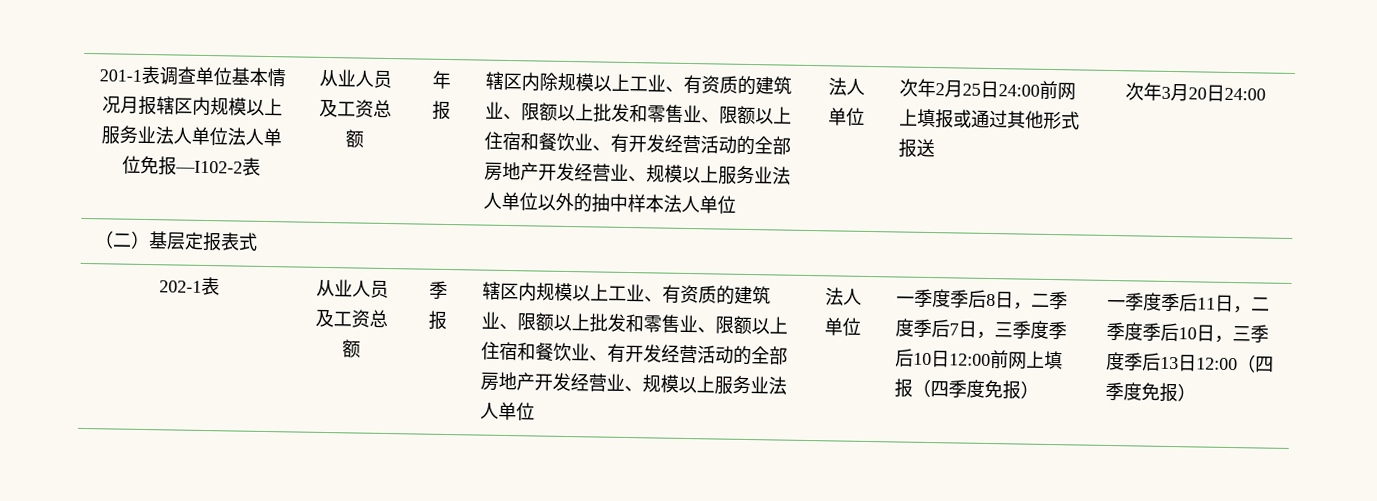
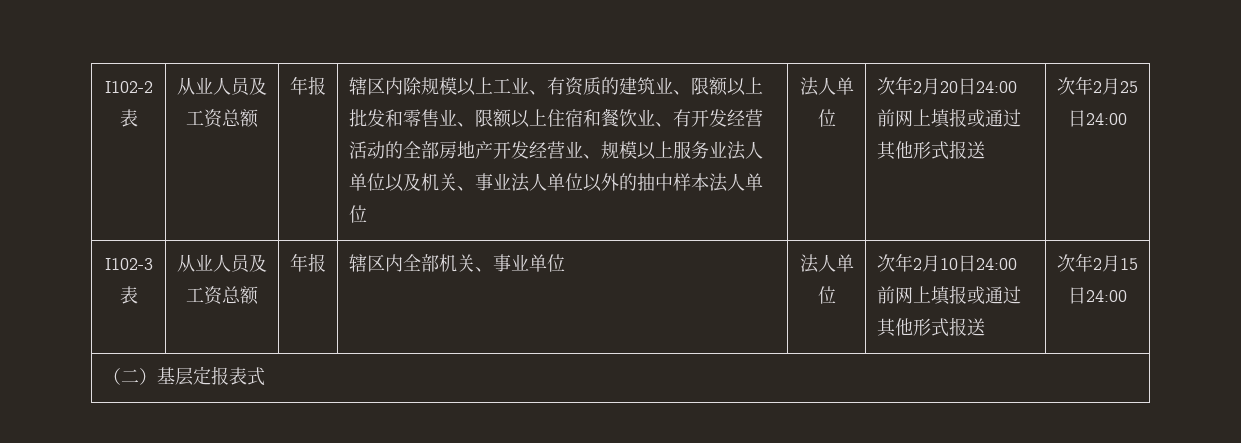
- 201-1表调查单位基本情况月报辖区内规模以上服务业法人单位法人单位免报—I102-2表
+ I102-2表
- 辖区内除规模以上工业、有资质的建筑业、限额以上批发和零售业、限额以上住宿和餐饮业、有开发经营活动的全部房地产开发经营业、规模以上服务业法人单位以外的抽中样本法人单位
+ 辖区内除规模以上工业、有资质的建筑业、限额以上批发和零售业、限额以上住宿和餐饮业、有开发经营活动的全部房地产开发经营业、规模以上服务业法人单位以及机关、事业法人单位以外的抽中样本法人单位
- 次年2月25日24:00前网上填报或通过其他形式报送
+ 次年2月20日24:00前网上填报或通过其他形式报送
- 次年3月20日24:00
+ 次年2月25日24:00
+ I102-3表 | 从业人员及工资总额 | 年报 | 辖区内全部机关、事业单位 | 法人单位 | 次年2月10日24:00前网上填报或通过其他形式报送 | 次年2月15日24:00
- 202-1表 | 从业人员及工资总额 | 季报 | 辖区内规模以上工业、有资质的建筑业、限额以上批发和零售业、限额以上住宿和餐饮业、有开发经营活动的全部房地产开发经营业、规模以上服务业法人单位 | 法人单位 | 一季度季后8日，二季度季后7日，三季度季后10日12:00前网上填报（四季度免报） | 一季度季后11日，二季度季后10日，三季度季后13日12:00（四季度免报）

